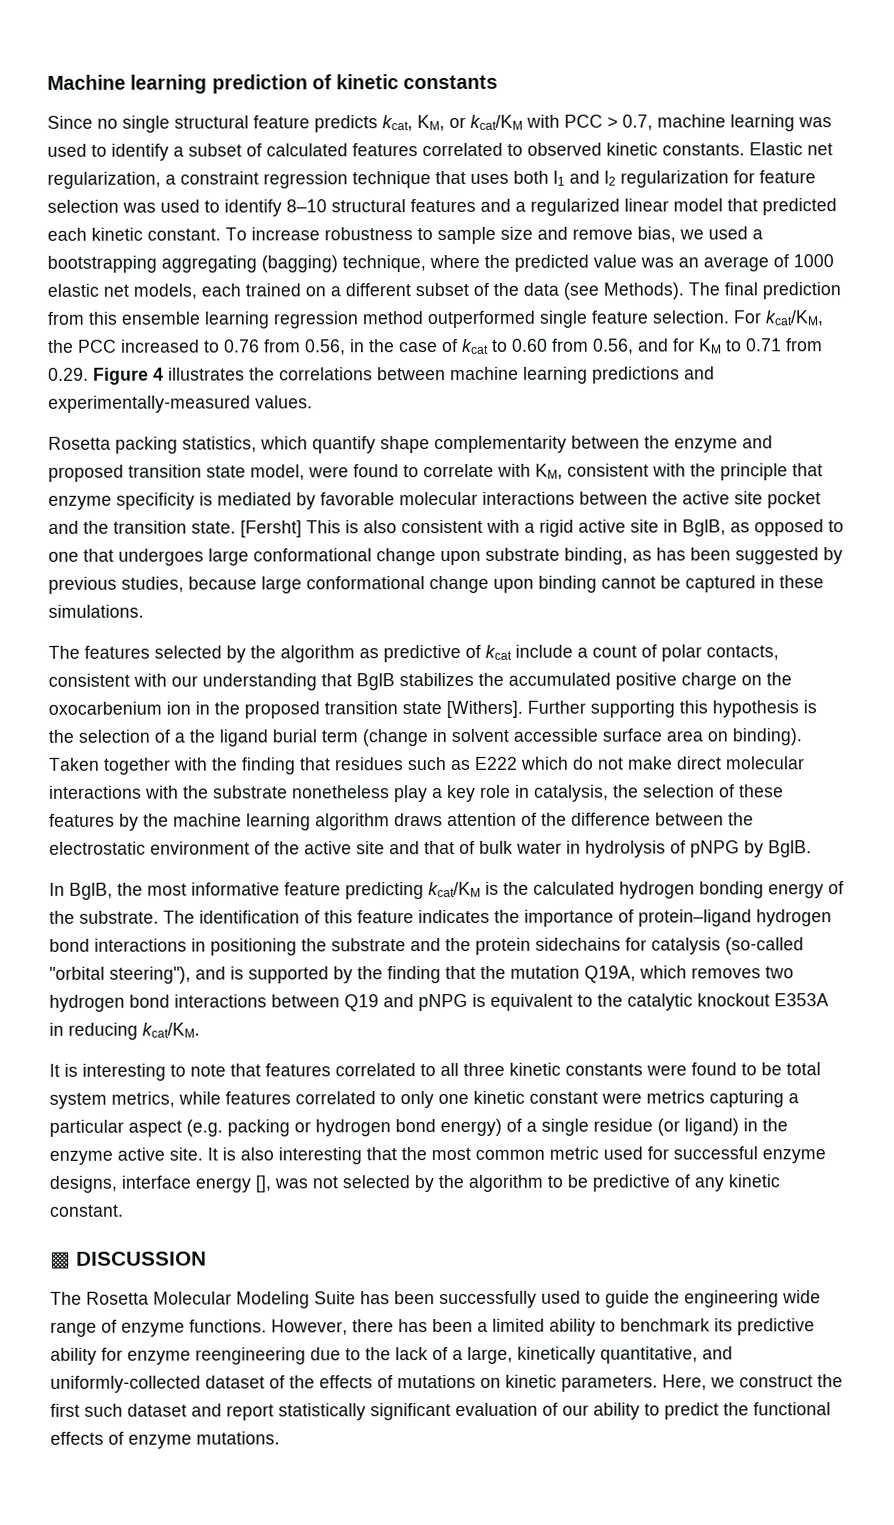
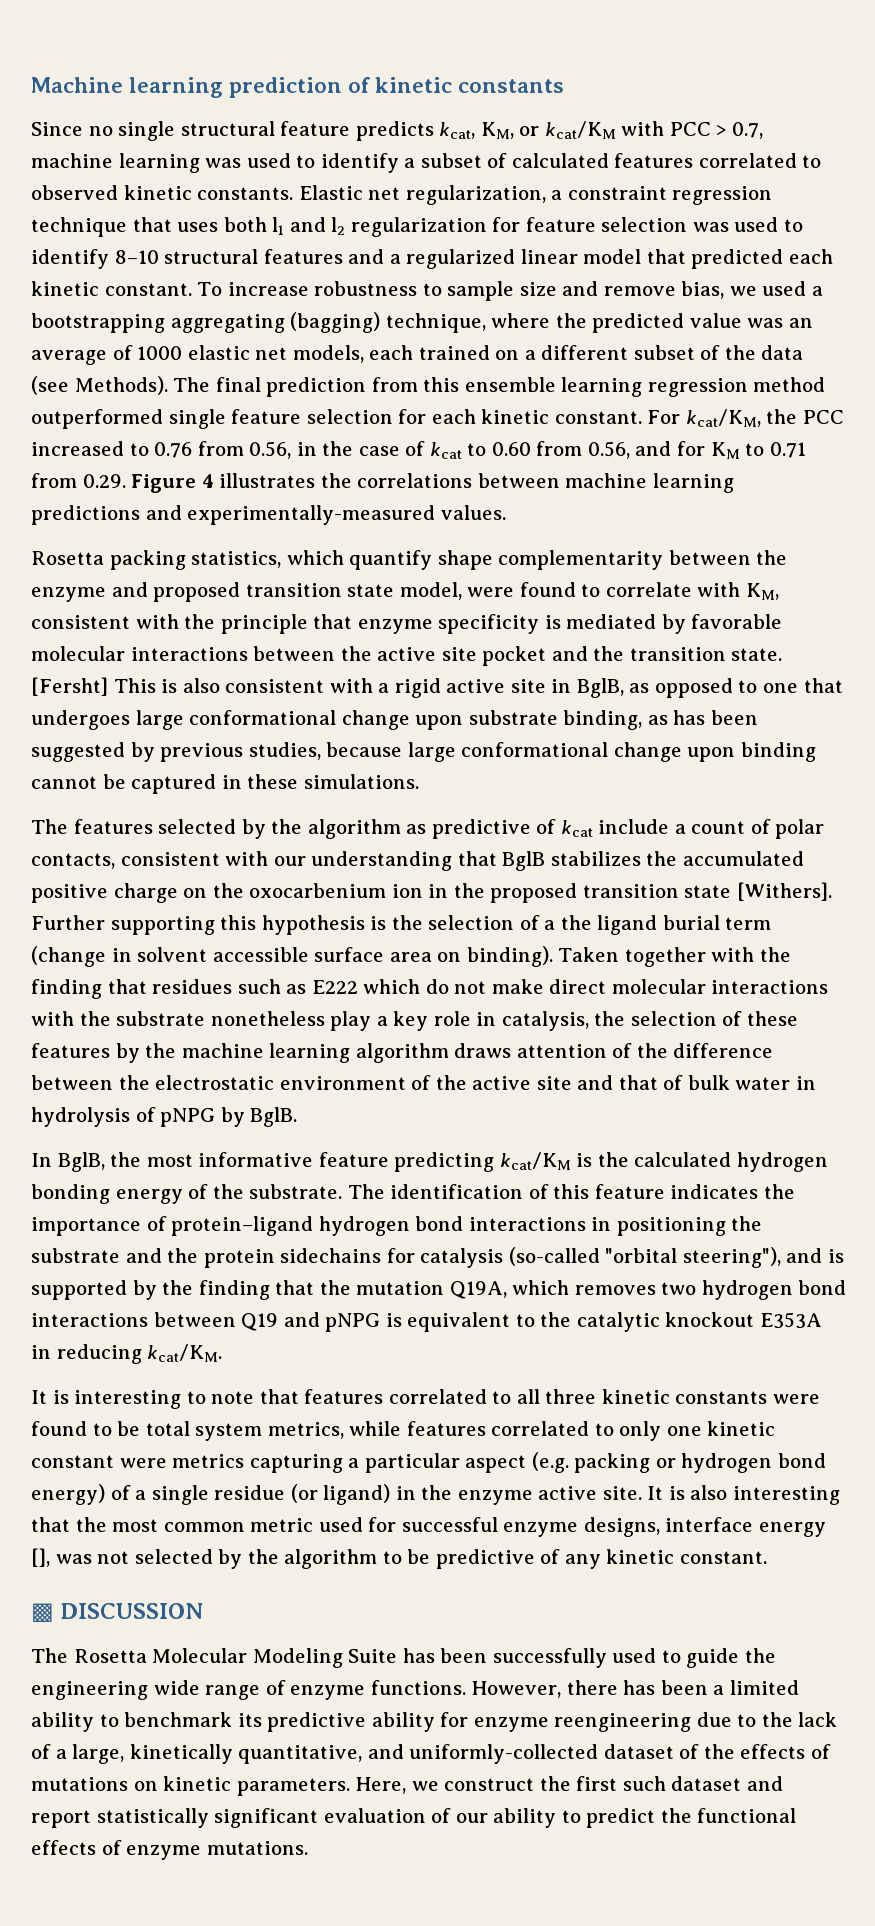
- The final prediction from this ensemble learning regression method outperformed single feature selection.
+ The final prediction from this ensemble learning regression method outperformed single feature selection for each kinetic constant.

